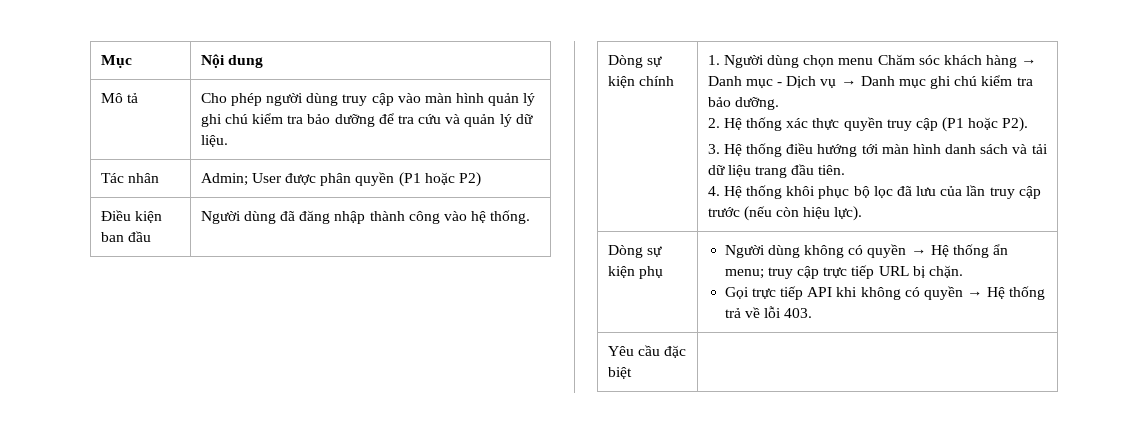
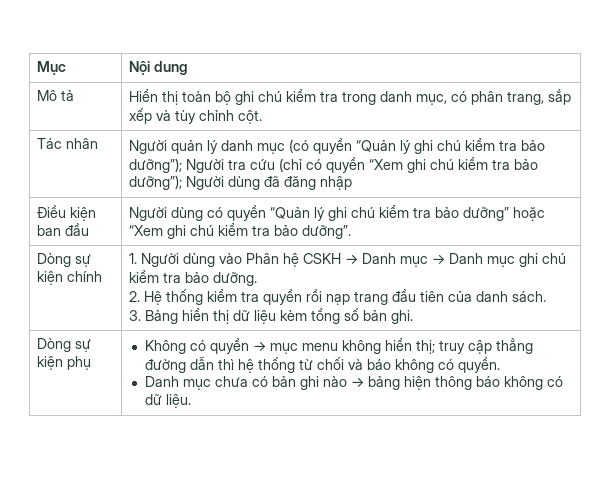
- Mô tả | Cho phép người dùng truy cập vào màn hình quản lý ghi chú kiểm tra bảo dưỡng để tra cứu và quản lý dữ liệu.
- Tác nhân | Admin; User được phân quyền (P1 hoặc P2)
+ Mô tả | Hiển thị toàn bộ ghi chú kiểm tra trong danh mục, có phân trang, sắp xếp và tùy chỉnh cột.
+ Tác nhân | Người quản lý danh mục (có quyền “Quản lý ghi chú kiểm tra bảo dưỡng”); Người tra cứu (chỉ có quyền “Xem ghi chú kiểm tra bảo dưỡng”); Người dùng đã đăng nhập
- Điều kiện ban đầu | Người dùng đã đăng nhập thành công vào hệ thống.
+ Điều kiện ban đầu | Người dùng có quyền “Quản lý ghi chú kiểm tra bảo dưỡng” hoặc “Xem ghi chú kiểm tra bảo dưỡng”.
- 1. Người dùng chọn menu Chăm sóc khách hàng → Danh mục - Dịch vụ → Danh mục ghi chú kiểm tra bảo dưỡng.
+ 1. Người dùng vào Phân hệ CSKH → Danh mục → Danh mục ghi chú kiểm tra bảo dưỡng.
- 2. Hệ thống xác thực quyền truy cập (P1 hoặc P2).
- 3. Hệ thống điều hướng tới màn hình danh sách và tải dữ liệu trang đầu tiên.
- 4. Hệ thống khôi phục bộ lọc đã lưu của lần truy cập trước (nếu còn hiệu lực).
- Dòng sự kiện phụ | Người dùng không có quyền → Hệ thống ẩn menu; truy cập trực tiếp URL bị chặn.
- Gọi trực tiếp API khi không có quyền → Hệ thống trả về lỗi 403.
- Yêu cầu đặc biệt |
+ 2. Hệ thống kiểm tra quyền rồi nạp trang đầu tiên của danh sách.
+ 3. Bảng hiển thị dữ liệu kèm tổng số bản ghi.
+ Dòng sự kiện phụ | Không có quyền → mục menu không hiển thị; truy cập thẳng đường dẫn thì hệ thống từ chối và báo không có quyền.
+ Danh mục chưa có bản ghi nào → bảng hiện thông báo không có dữ liệu.

